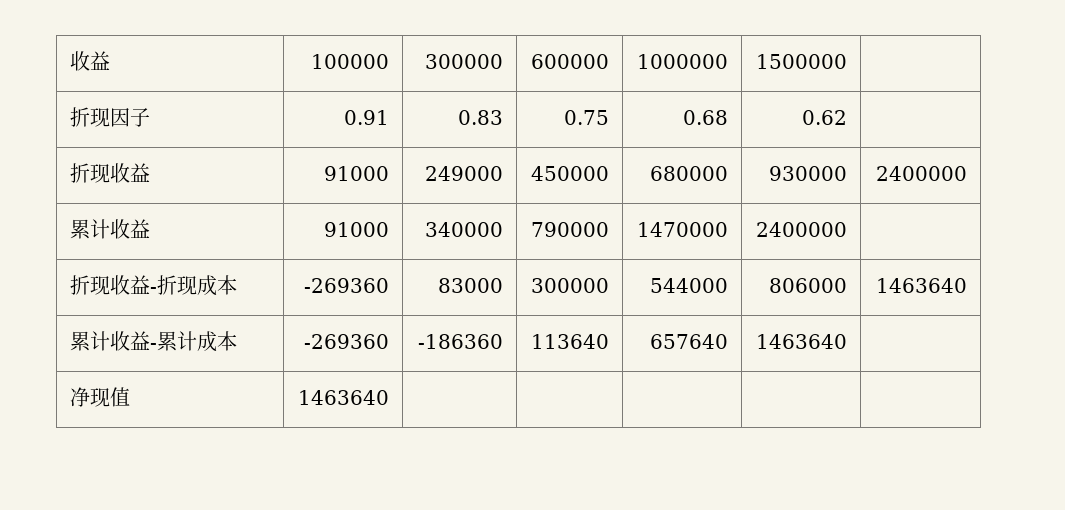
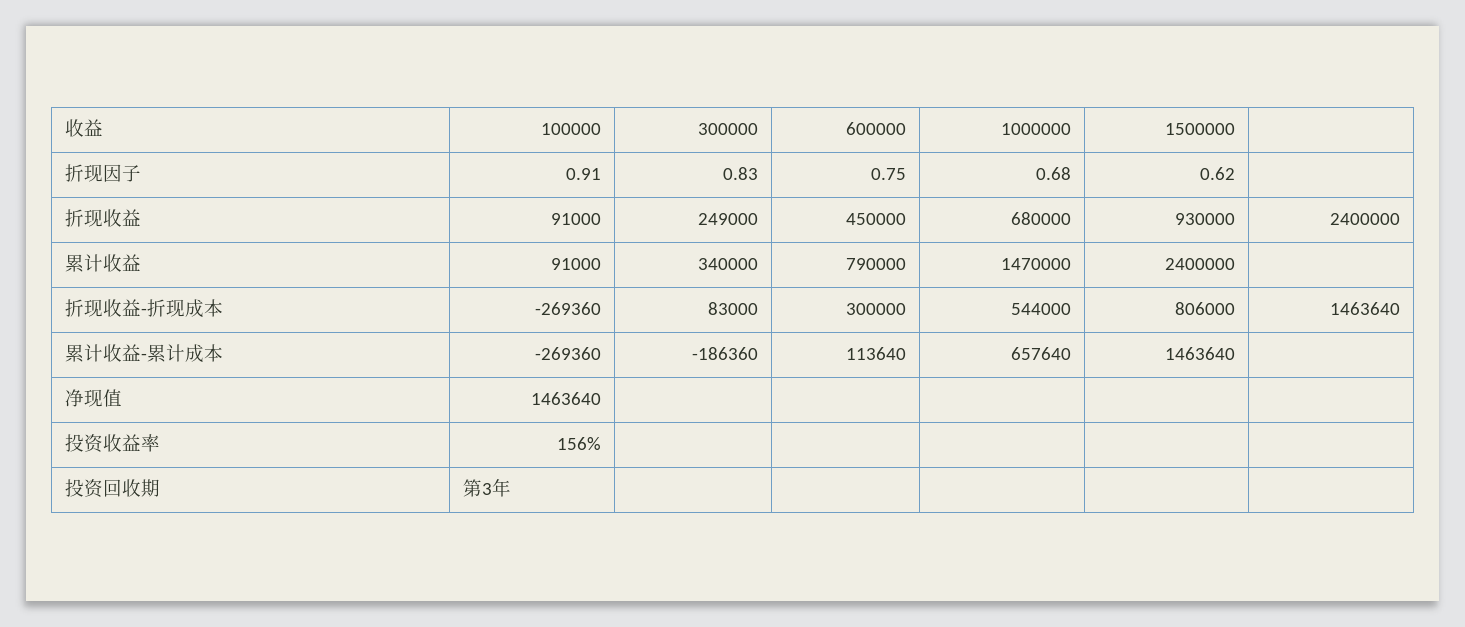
+ 投资收益率 | 156% | | | | |
+ 投资回收期 | 第3年 | | | | |

